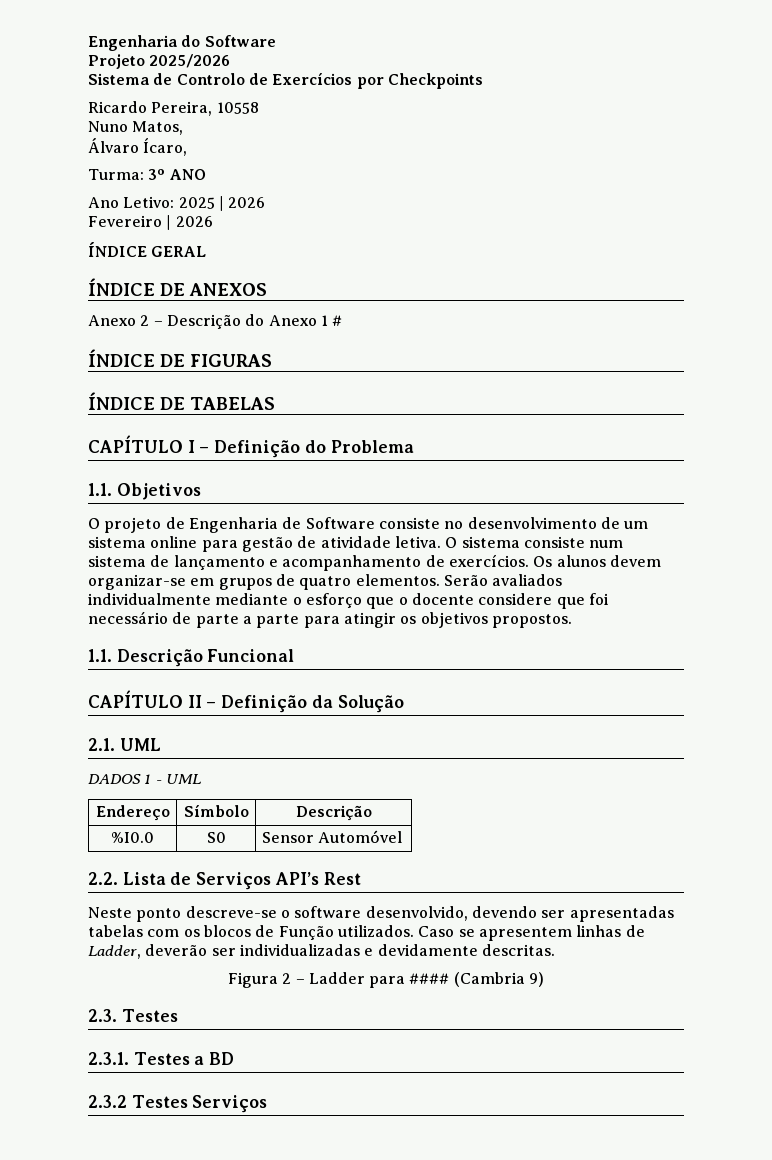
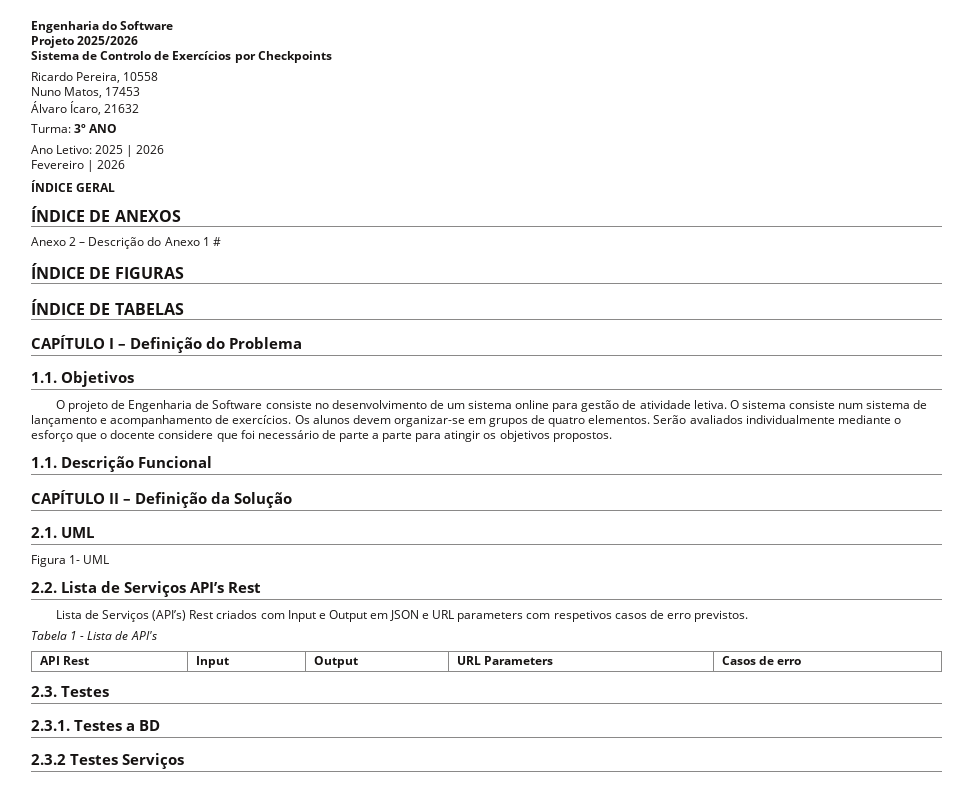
- Nuno Matos,
+ Nuno Matos, 17453
- Álvaro Ícaro,
+ Álvaro Ícaro, 21632
- DADOS 1 - UML
- Endereço | Símbolo | Descrição
- %I0.0 | S0 | Sensor Automóvel
+ Figura 1- UML
- Neste ponto descreve-se o software desenvolvido, devendo ser apresentadas tabelas com os blocos de Função utilizados. Caso se apresentem linhas de Ladder, deverão ser individualizadas e devidamente descritas.
- Figura 2 – Ladder para #### (Cambria 9)
+ Lista de Serviços (API’s) Rest criados com Input e Output em JSON e URL parameters com respetivos casos de erro previstos.
+ Tabela 1 - Lista de API's
+ API Rest | Input | Output | URL Parameters | Casos de erro

